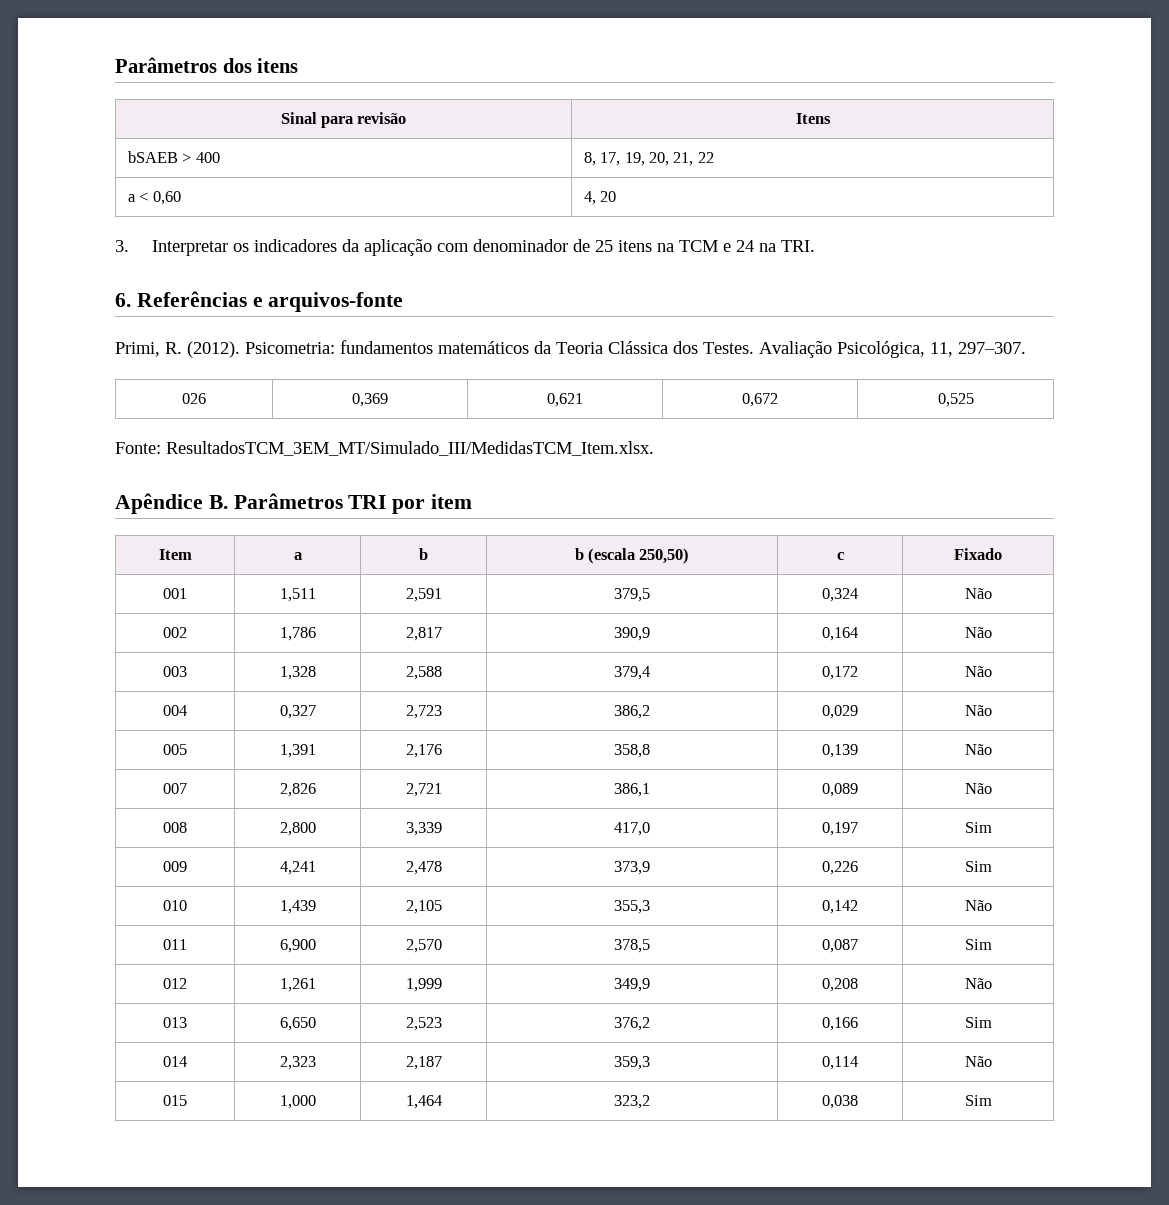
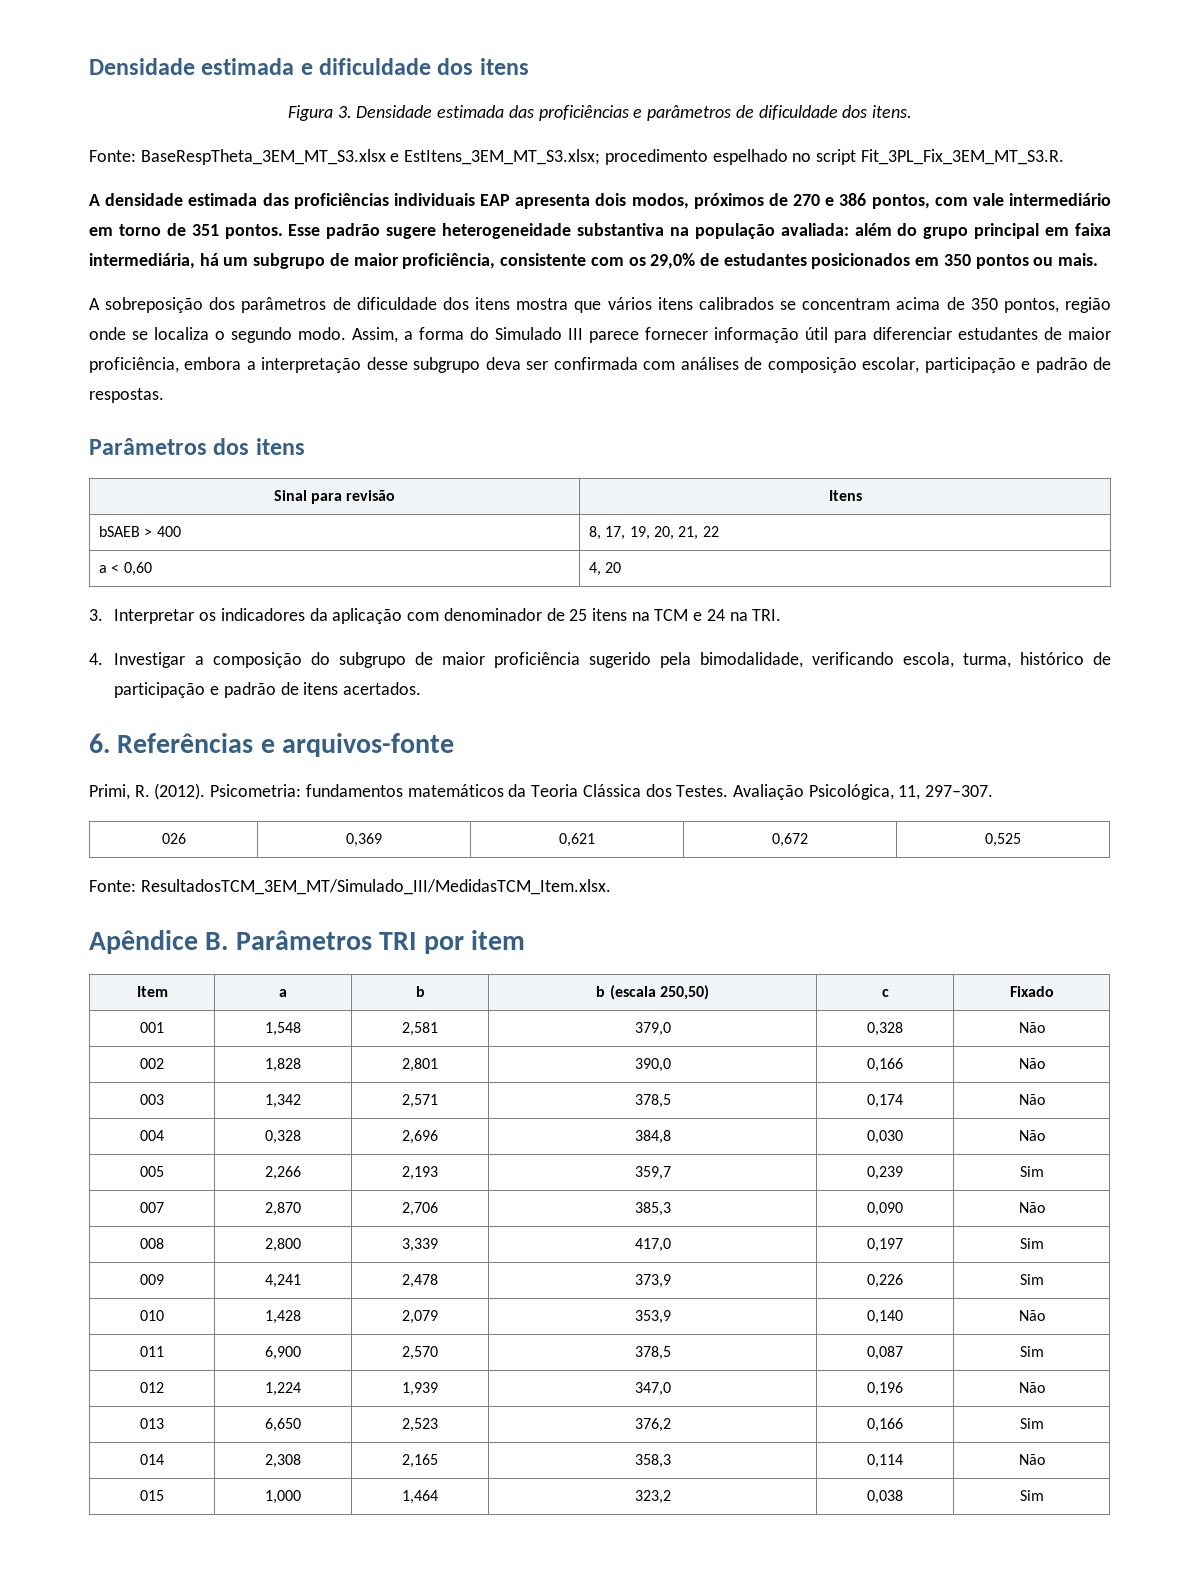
+ Densidade estimada e dificuldade dos itens
+ Figura 3. Densidade estimada das proficiências e parâmetros de dificuldade dos itens.
+ Fonte: BaseRespTheta_3EM_MT_S3.xlsx e EstItens_3EM_MT_S3.xlsx; procedimento espelhado no script Fit_3PL_Fix_3EM_MT_S3.R.
+ A densidade estimada das proficiências individuais EAP apresenta dois modos, próximos de 270 e 386 pontos, com vale intermediário em torno de 351 pontos. Esse padrão sugere heterogeneidade substantiva na população avaliada: além do grupo principal em faixa intermediária, há um subgrupo de maior proficiência, consistente com os 29,0% de estudantes posicionados em 350 pontos ou mais.
+ A sobreposição dos parâmetros de dificuldade dos itens mostra que vários itens calibrados se concentram acima de 350 pontos, região onde se localiza o segundo modo. Assim, a forma do Simulado III parece fornecer informação útil para diferenciar estudantes de maior proficiência, embora a interpretação desse subgrupo deva ser confirmada com análises de composição escolar, participação e padrão de respostas.
+ 4. Investigar a composição do subgrupo de maior proficiência sugerido pela bimodalidade, verificando escola, turma, histórico de participação e padrão de itens acertados.
- 001 | 1,511 | 2,591 | 379,5 | 0,324 | Não
- 002 | 1,786 | 2,817 | 390,9 | 0,164 | Não
- 003 | 1,328 | 2,588 | 379,4 | 0,172 | Não
- 004 | 0,327 | 2,723 | 386,2 | 0,029 | Não
- 005 | 1,391 | 2,176 | 358,8 | 0,139 | Não
- 007 | 2,826 | 2,721 | 386,1 | 0,089 | Não
+ 001 | 1,548 | 2,581 | 379,0 | 0,328 | Não
+ 002 | 1,828 | 2,801 | 390,0 | 0,166 | Não
+ 003 | 1,342 | 2,571 | 378,5 | 0,174 | Não
+ 004 | 0,328 | 2,696 | 384,8 | 0,030 | Não
+ 005 | 2,266 | 2,193 | 359,7 | 0,239 | Sim
+ 007 | 2,870 | 2,706 | 385,3 | 0,090 | Não
- 010 | 1,439 | 2,105 | 355,3 | 0,142 | Não
+ 010 | 1,428 | 2,079 | 353,9 | 0,140 | Não
- 012 | 1,261 | 1,999 | 349,9 | 0,208 | Não
+ 012 | 1,224 | 1,939 | 347,0 | 0,196 | Não
- 014 | 2,323 | 2,187 | 359,3 | 0,114 | Não
+ 014 | 2,308 | 2,165 | 358,3 | 0,114 | Não

